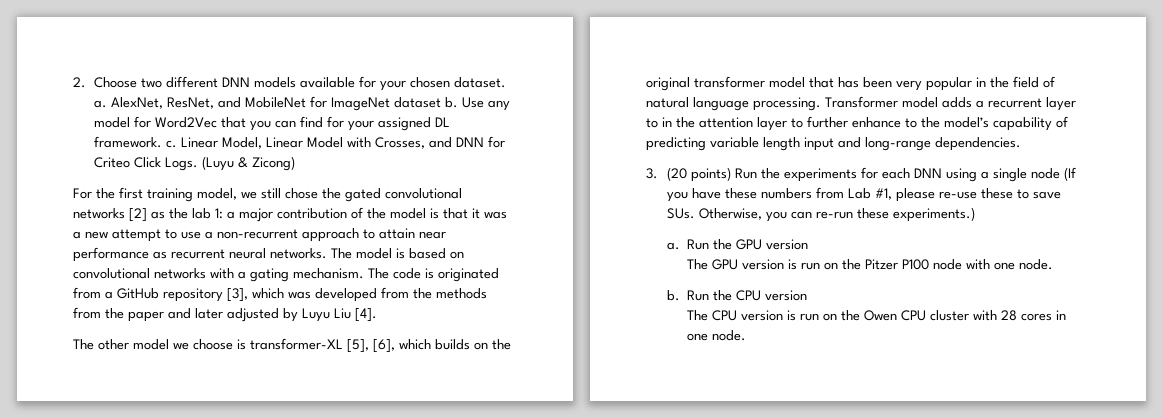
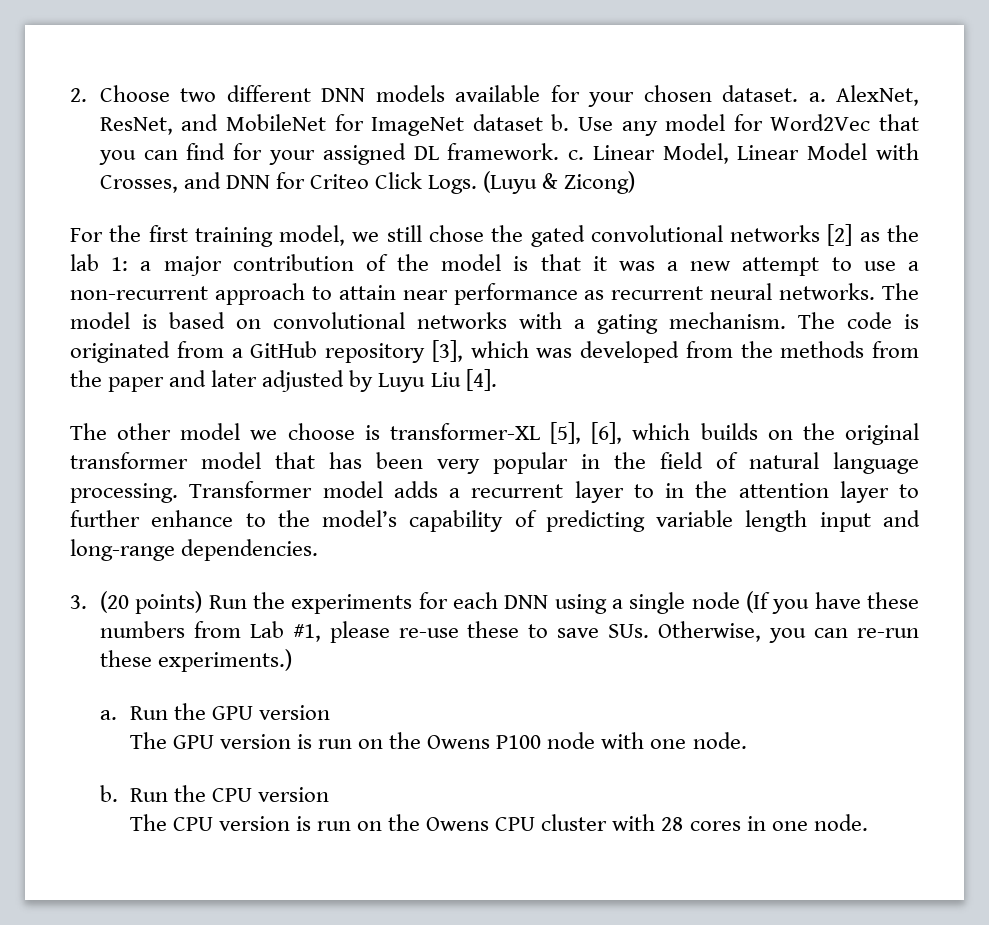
- The GPU version is run on the Pitzer P100 node with one node.
+ The GPU version is run on the Owens P100 node with one node.
- The CPU version is run on the Owen CPU cluster with 28 cores in one node.
+ The CPU version is run on the Owens CPU cluster with 28 cores in one node.

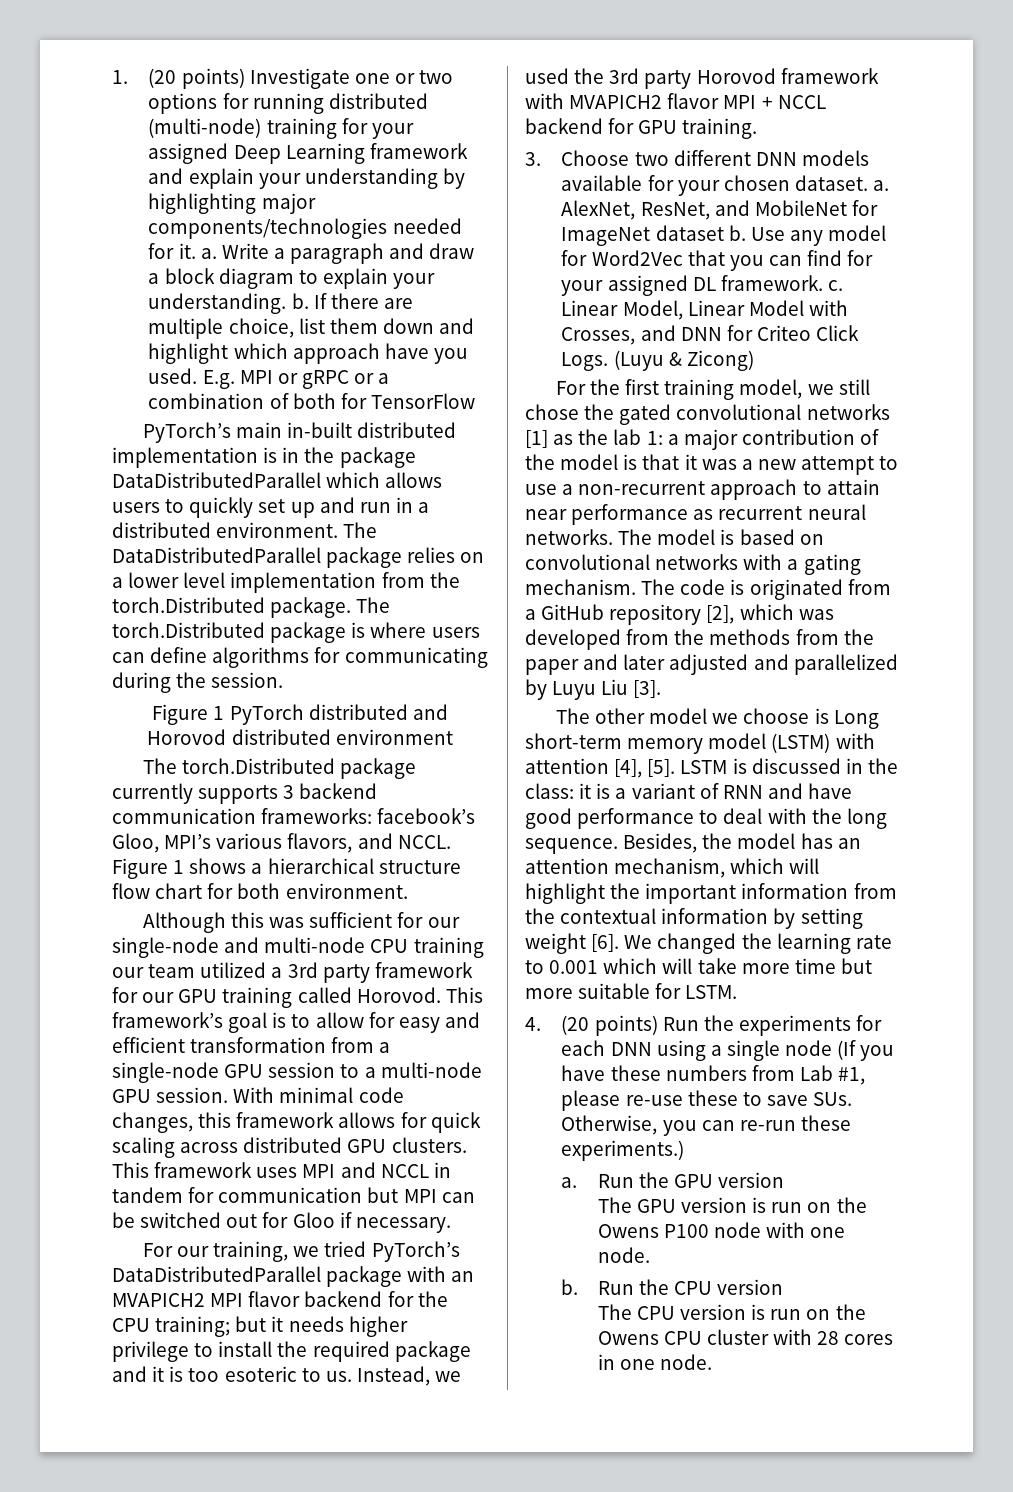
- 2. Choose two different DNN models available for your chosen dataset. a.
+ 1. (20 points) Investigate one or two options for running distributed (multi-node) training for your assigned Deep Learning framework and explain your understanding by highlighting major components/technologies needed for it. a. Write a paragraph and draw a block diagram to explain your understanding. b. If there are multiple choice, list them down and highlight which approach have you used. E.g. MPI or gRPC or a combination of both for TensorFlow
+ PyTorch’s main in-built distributed implementation is in the package DataDistributedParallel which allows users to quickly set up and run in a distributed environment. The DataDistributedParallel package relies on a lower level implementation from the torch.Distributed package. The torch.Distributed package is where users can define algorithms for communicating during the session.
+ Figure 1 PyTorch distributed and Horovod distributed environment
+ The torch.Distributed package currently supports 3 backend communication frameworks: facebook’s Gloo, MPI’s various flavors, and NCCL. Figure 1 shows a hierarchical structure flow chart for both environment.
+ Although this was sufficient for our single-node and multi-node CPU training our team utilized a 3rd party framework for our GPU training called Horovod. This framework’s goal is to allow for easy and efficient transformation from a single-node GPU session to a multi-node GPU session. With minimal code changes, this framework allows for quick scaling across distributed GPU clusters. This framework uses MPI and NCCL in tandem for communication but MPI can be switched out for Gloo if necessary.
+ For our training, we tried PyTorch’s DataDistributedParallel package with an MVAPICH2 MPI flavor backend for the CPU training; but it needs higher privilege to install the required package and it is too esoteric to us. Instead, we used the 3rd party Horovod framework with MVAPICH2 flavor MPI + NCCL backend for GPU training.
+ 3. Choose two different DNN models available for your chosen dataset. a.
- For the first training model, we still chose the gated convolutional networks [2] as the lab 1: a major contribution of the model is that it was a new attempt to use a non-recurrent approach to attain near performance as recurrent neural networks.
+ For the first training model, we still chose the gated convolutional networks [1] as the lab 1: a major contribution of the model is that it was a new attempt to use a non-recurrent approach to attain near performance as recurrent neural networks.
- The code is originated from a GitHub repository [3], which was developed from the methods from the paper and later adjusted by Luyu Liu [4].
+ The code is originated from a GitHub repository [2], which was developed from the methods from the paper and later adjusted and parallelized by Luyu Liu [3].
- The other model we choose is transformer-XL [5], [6], which builds on the original transformer model that has been very popular in the field of natural language processing. Transformer model adds a recurrent layer to in the attention layer to further enhance to the model’s capability of predicting variable length input and long-range dependencies.
- 3. (20 points) Run the experiments for each DNN using a single node (If you have these numbers from Lab #1, please re-use these to save SUs. Otherwise, you can re-run these experiments.)
+ The other model we choose is Long short-term memory model (LSTM) with attention [4], [5]. LSTM is discussed in the class: it is a variant of RNN and have good performance to deal with the long sequence. Besides, the model has an attention mechanism, which will highlight the important information from the contextual information by setting weight [6]. We changed the learning rate to 0.001 which will take more time but more suitable for LSTM.
+ 4. (20 points) Run the experiments for each DNN using a single node (If you have these numbers from Lab #1, please re-use these to save SUs. Otherwise, you can re-run these experiments.)

